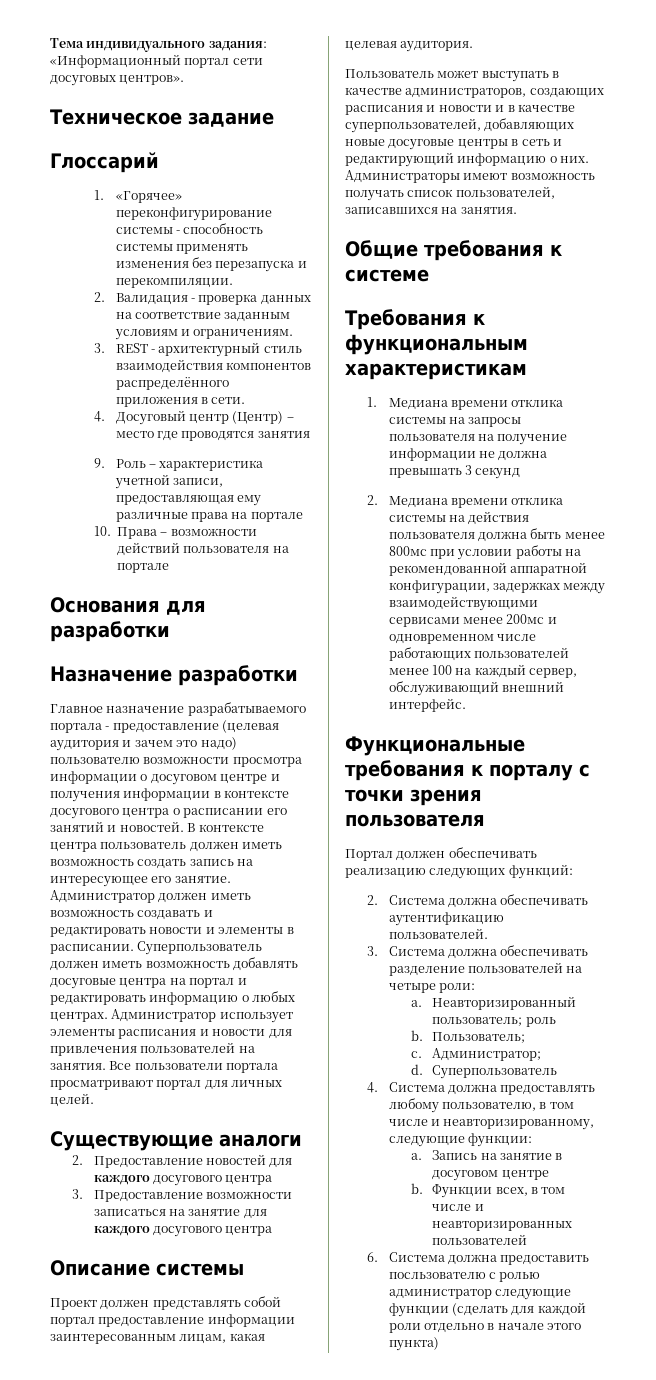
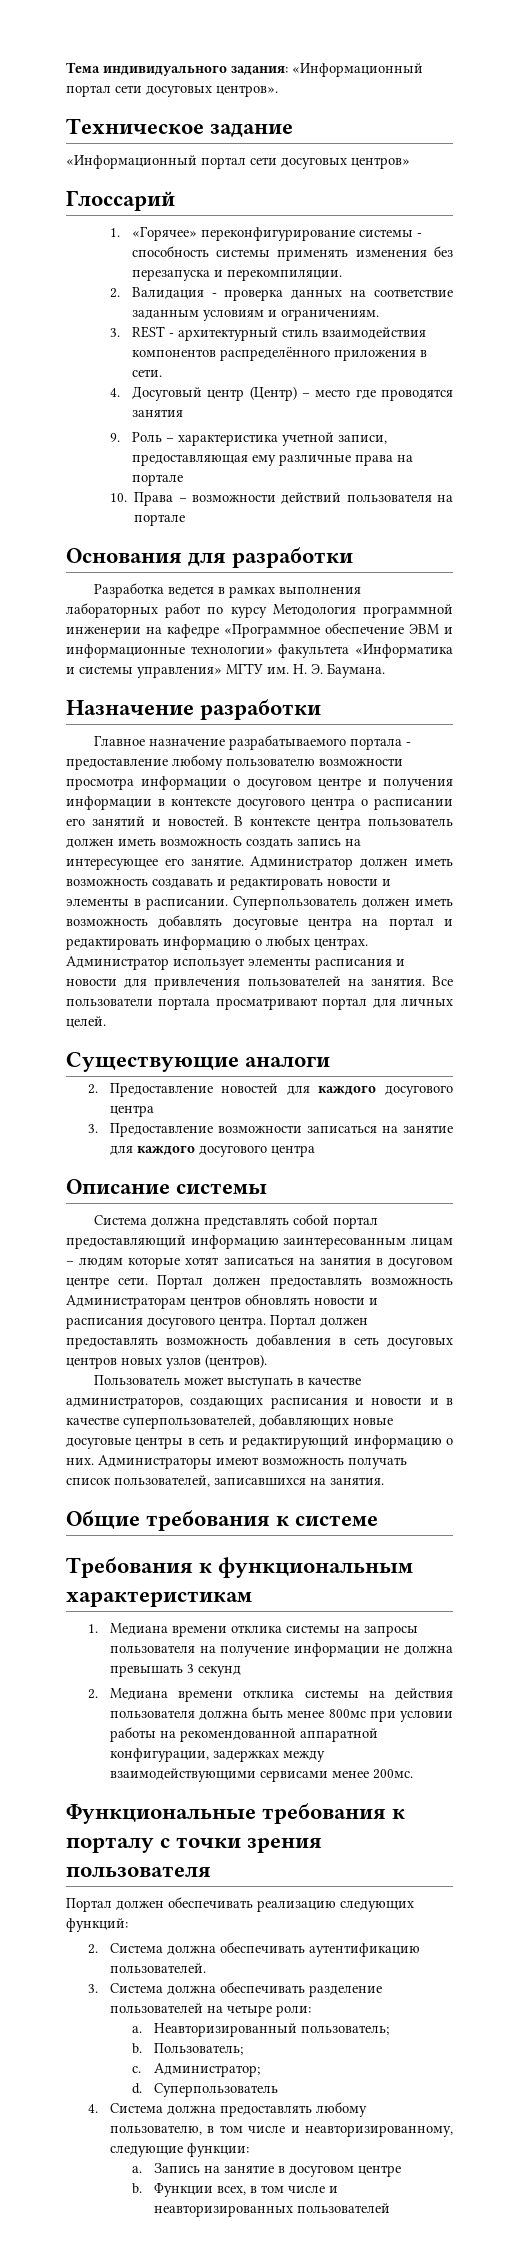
+ «Информационный портал сети досуговых центров»
+ Разработка ведется в рамках выполнения лабораторных работ по курсу Методология программной инженерии на кафедре «Программное обеспечение ЭВМ и информационные технологии» факультета «Информатика и системы управления» МГТУ им. Н. Э. Баумана.
- Главное назначение разрабатываемого портала - предоставление (целевая аудитория и зачем это надо) пользователю возможности просмотра информации о досуговом центре и получения информации в контексте досугового центра о расписании его занятий и новостей.
+ Главное назначение разрабатываемого портала - предоставление любому пользователю возможности просмотра информации о досуговом центре и получения информации в контексте досугового центра о расписании его занятий и новостей.
- Проект должен представлять собой портал предоставление информации заинтересованным лицам, какая целевая аудитория.
+ Система должна представлять собой портал предоставляющий информацию заинтересованным лицам – людям которые хотят записаться на занятия в досуговом центре сети. Портал должен предоставлять возможность Администраторам центров обновлять новости и расписания досугового центра. Портал должен предоставлять возможность добавления в сеть досуговых центров новых узлов (центров).
- 2. Медиана времени отклика системы на действия пользователя должна быть менее 800мс при условии работы на рекомендованной аппаратной конфигурации, задержках между взаимодействующими сервисами менее 200мс и одновременном числе работающих пользователей менее 100 на каждый сервер, обслуживающий внешний интерфейс.
+ 2. Медиана времени отклика системы на действия пользователя должна быть менее 800мс при условии работы на рекомендованной аппаратной конфигурации, задержках между взаимодействующими сервисами менее 200мс.
- Неавторизированный пользователь; роль
+ Неавторизированный пользователь;
- 6. Система должна предоставить посльзователю с ролью администратор следующие функции (сделать для каждой роли отдельно в начале этого пункта)

